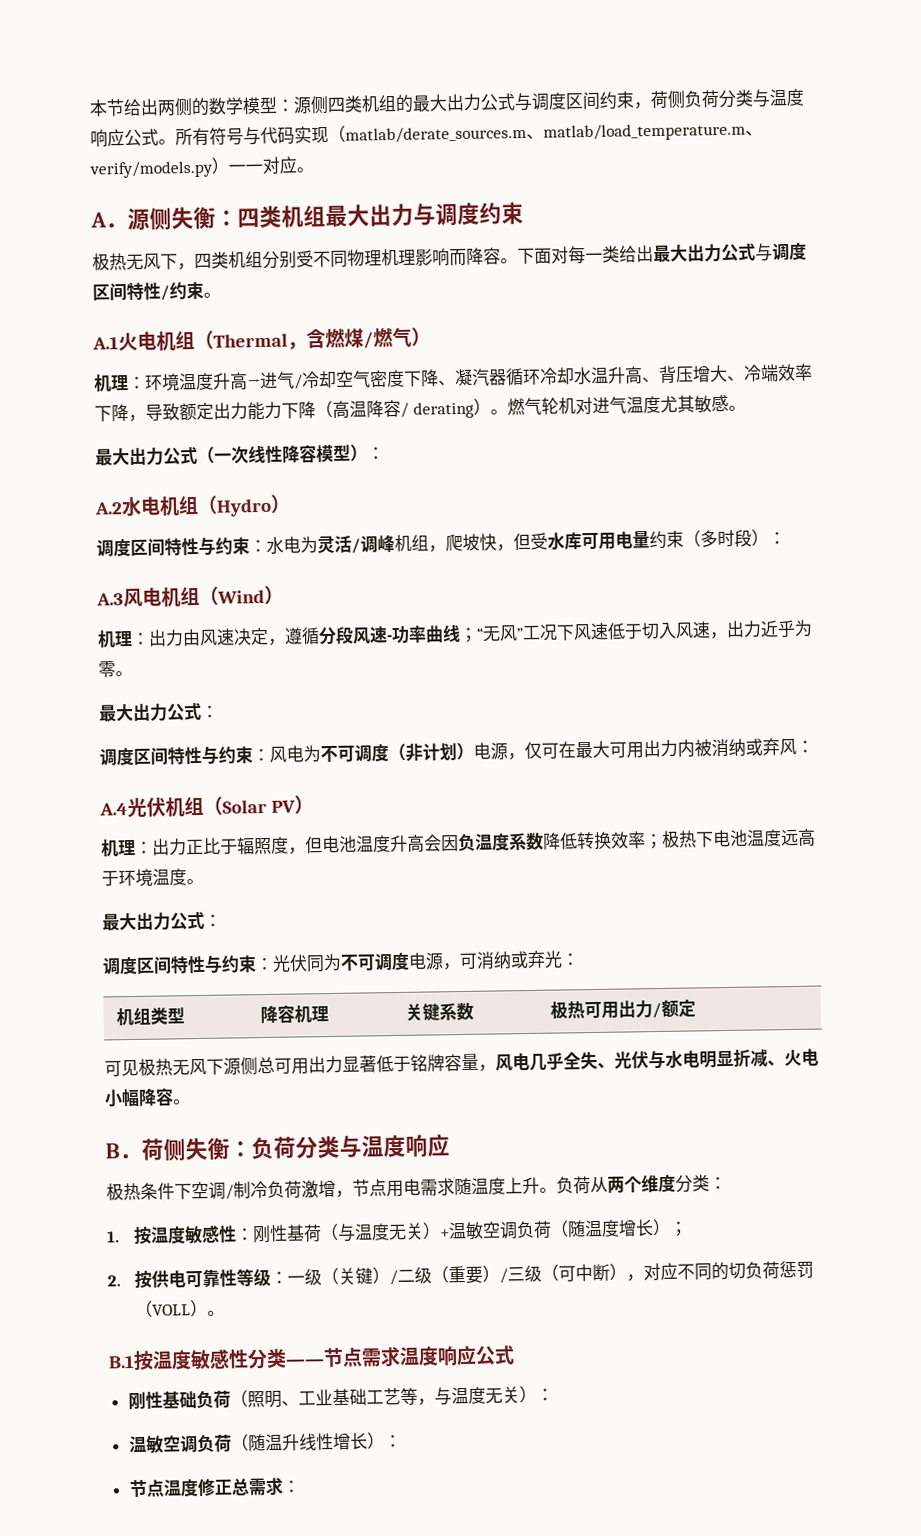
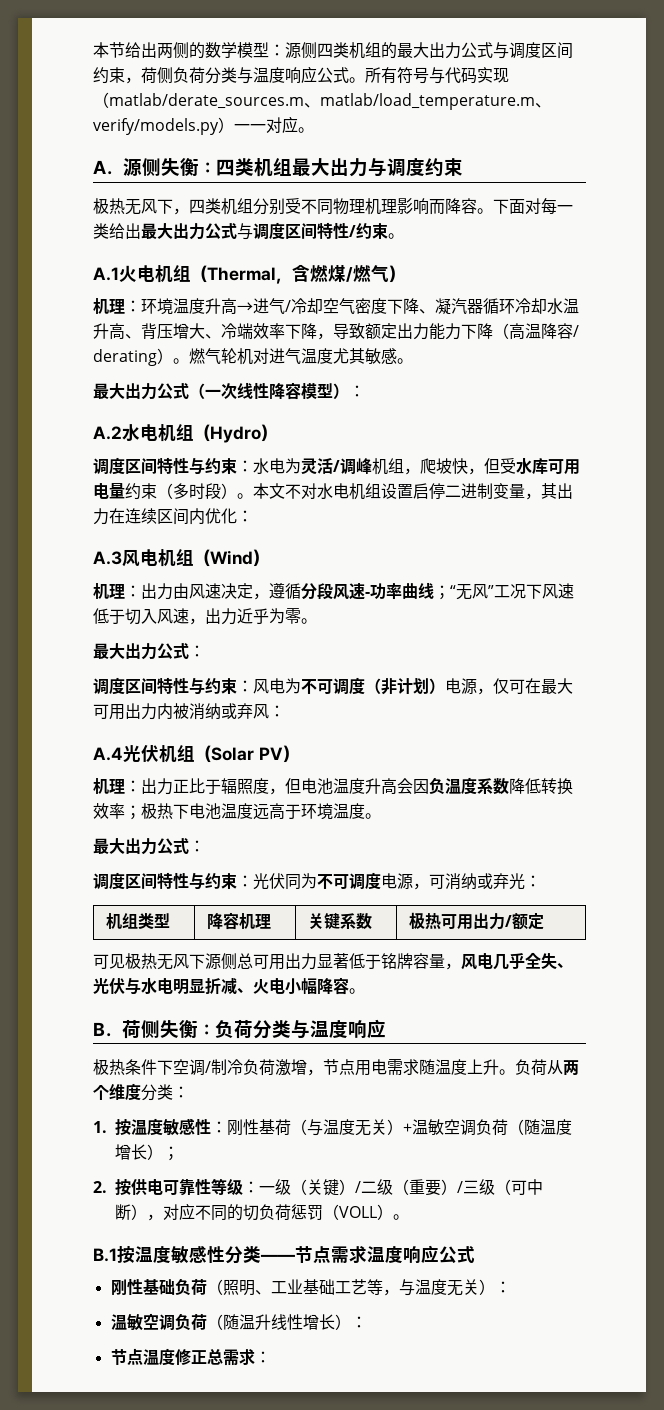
- 调度区间特性与约束：水电为灵活/调峰机组，爬坡快，但受水库可用电量约束（多时段）：
+ 调度区间特性与约束：水电为灵活/调峰机组，爬坡快，但受水库可用电量约束（多时段）。本文不对水电机组设置启停二进制变量，其出力在连续区间内优化：

